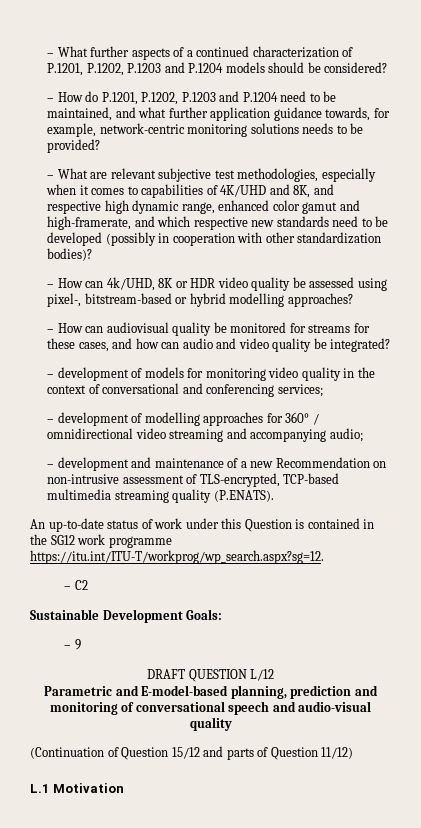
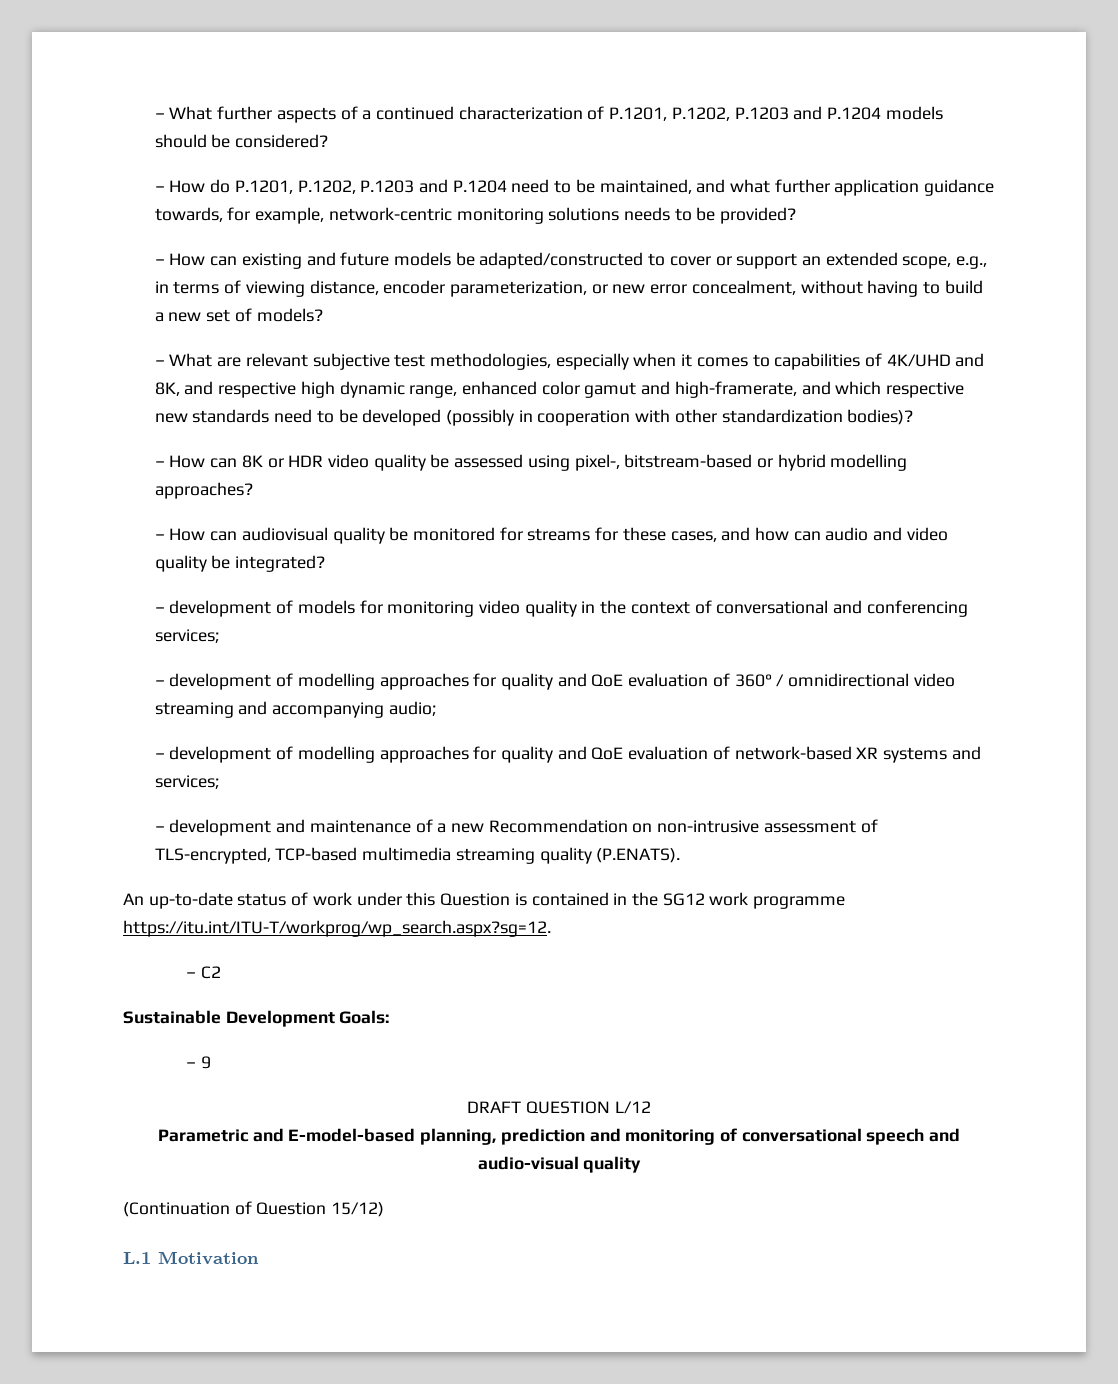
+ – How can existing and future models be adapted/constructed to cover or support an extended scope, e.g., in terms of viewing distance, encoder parameterization, or new error concealment, without having to build a new set of models?
- – How can 4k/UHD, 8K or HDR video quality be assessed using pixel-, bitstream-based or hybrid modelling approaches?
+ – How can 8K or HDR video quality be assessed using pixel-, bitstream-based or hybrid modelling approaches?
- – development of modelling approaches for 360° / omnidirectional video streaming and accompanying audio;
+ – development of modelling approaches for quality and QoE evaluation of 360° / omnidirectional video streaming and accompanying audio;
+ – development of modelling approaches for quality and QoE evaluation of network-based XR systems and services;
- (Continuation of Question 15/12 and parts of Question 11/12)
+ (Continuation of Question 15/12)

